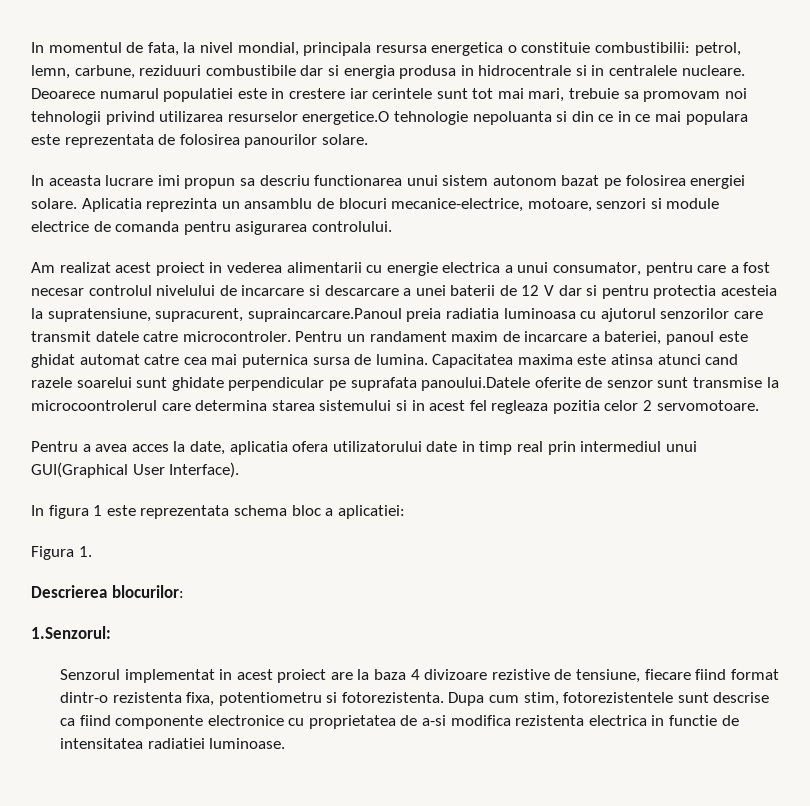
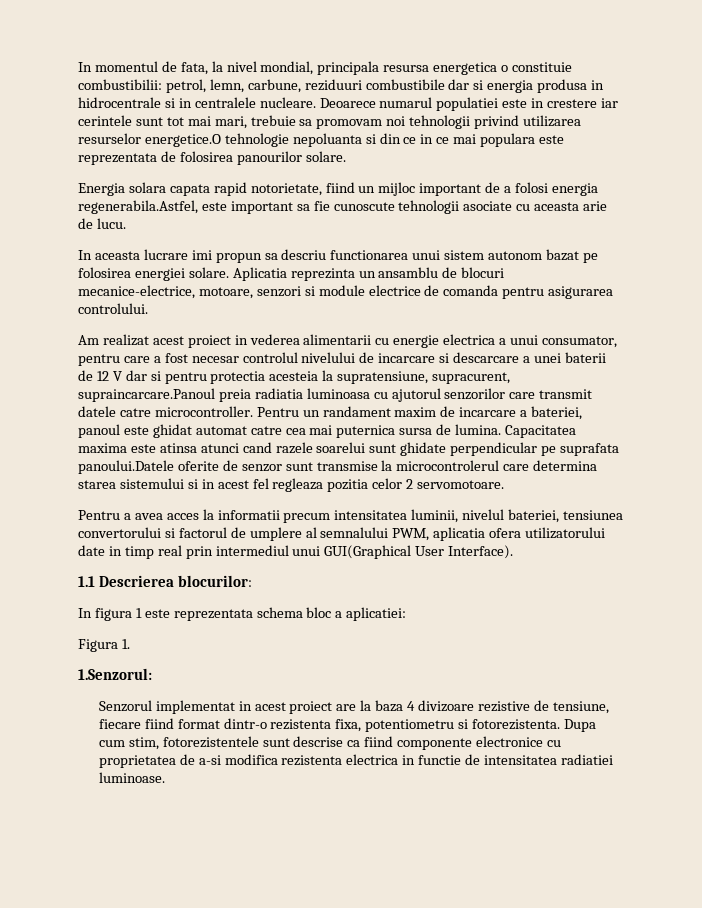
+ Energia solara capata rapid notorietate, fiind un mijloc important de a folosi energia regenerabila.Astfel, este important sa fie cunoscute tehnologii asociate cu aceasta arie de lucu.
- Am realizat acest proiect in vederea alimentarii cu energie electrica a unui consumator, pentru care a fost necesar controlul nivelului de incarcare si descarcare a unei baterii de 12 V dar si pentru protectia acesteia la supratensiune, supracurent, supraincarcare.Panoul preia radiatia luminoasa cu ajutorul senzorilor care transmit datele catre microcontroler.
+ Am realizat acest proiect in vederea alimentarii cu energie electrica a unui consumator, pentru care a fost necesar controlul nivelului de incarcare si descarcare a unei baterii de 12 V dar si pentru protectia acesteia la supratensiune, supracurent, supraincarcare.Panoul preia radiatia luminoasa cu ajutorul senzorilor care transmit datele catre microcontroller.
- Capacitatea maxima este atinsa atunci cand razele soarelui sunt ghidate perpendicular pe suprafata panoului.Datele oferite de senzor sunt transmise la microcoontrolerul care determina starea sistemului si in acest fel regleaza pozitia celor 2 servomotoare.
+ Capacitatea maxima este atinsa atunci cand razele soarelui sunt ghidate perpendicular pe suprafata panoului.Datele oferite de senzor sunt transmise la microcontrolerul care determina starea sistemului si in acest fel regleaza pozitia celor 2 servomotoare.
- Pentru a avea acces la date, aplicatia ofera utilizatorului date in timp real prin intermediul unui GUI(Graphical User Interface).
+ Pentru a avea acces la informatii precum intensitatea luminii, nivelul bateriei, tensiunea convertorului si factorul de umplere al semnalului PWM, aplicatia ofera utilizatorului date in timp real prin intermediul unui GUI(Graphical User Interface).
+ 1.1 Descrierea blocurilor:
- Descrierea blocurilor:

